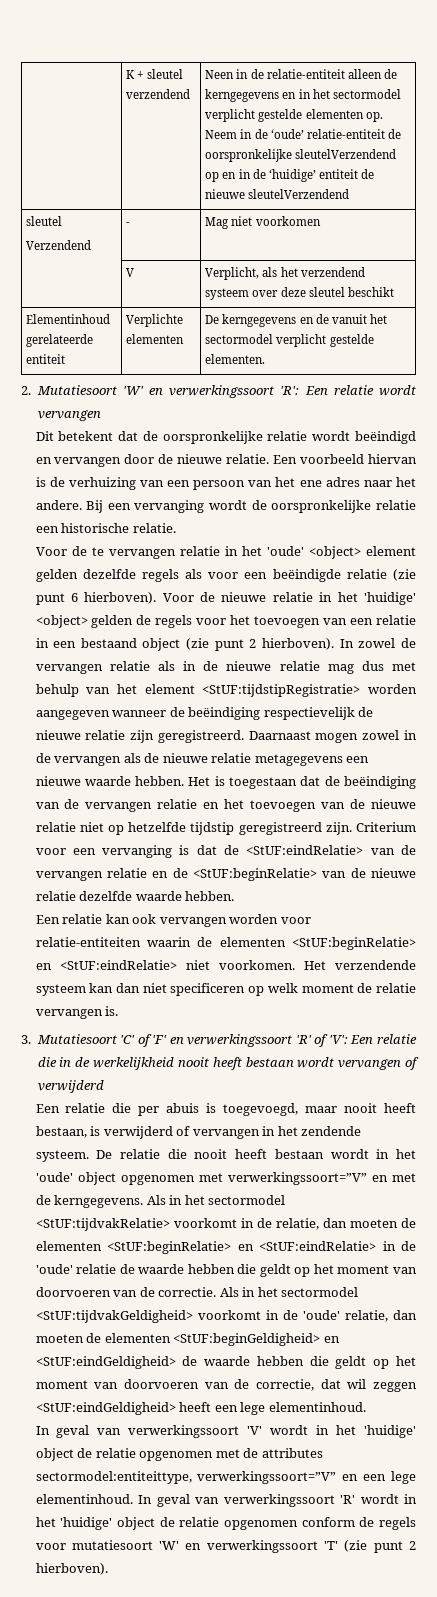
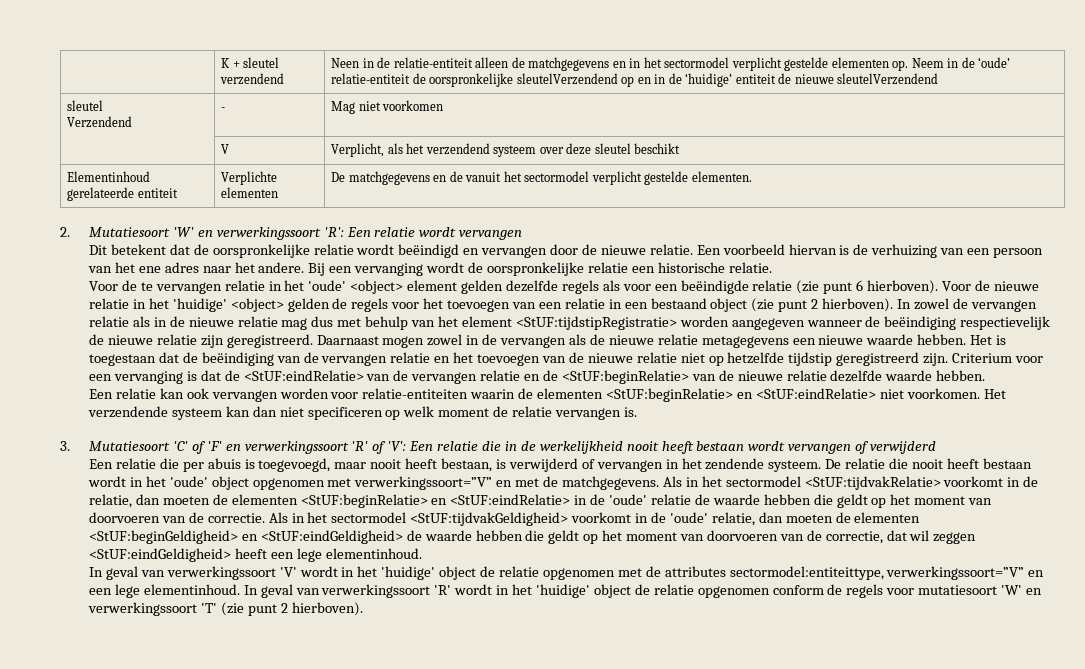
- | K + sleutel verzendend | Neen in de relatie-entiteit alleen de kerngegevens en in het sectormodel verplicht gestelde elementen op. Neem in de ‘oude’ relatie-entiteit de oorspronkelijke sleutelVerzendend op en in de ‘huidige’ entiteit de nieuwe sleutelVerzendend
+ | K + sleutel verzendend | Neen in de relatie-entiteit alleen de matchgegevens en in het sectormodel verplicht gestelde elementen op. Neem in de ‘oude’ relatie-entiteit de oorspronkelijke sleutelVerzendend op en in de ‘huidige’ entiteit de nieuwe sleutelVerzendend
- Elementinhoud gerelateerde entiteit | Verplichte elementen | De kerngegevens en de vanuit het sectormodel verplicht gestelde elementen.
+ Elementinhoud gerelateerde entiteit | Verplichte elementen | De matchgegevens en de vanuit het sectormodel verplicht gestelde elementen.
- De relatie die nooit heeft bestaan wordt in het 'oude' object opgenomen met verwerkingssoort=”V” en met de kerngegevens.
+ De relatie die nooit heeft bestaan wordt in het 'oude' object opgenomen met verwerkingssoort=”V” en met de matchgegevens.

